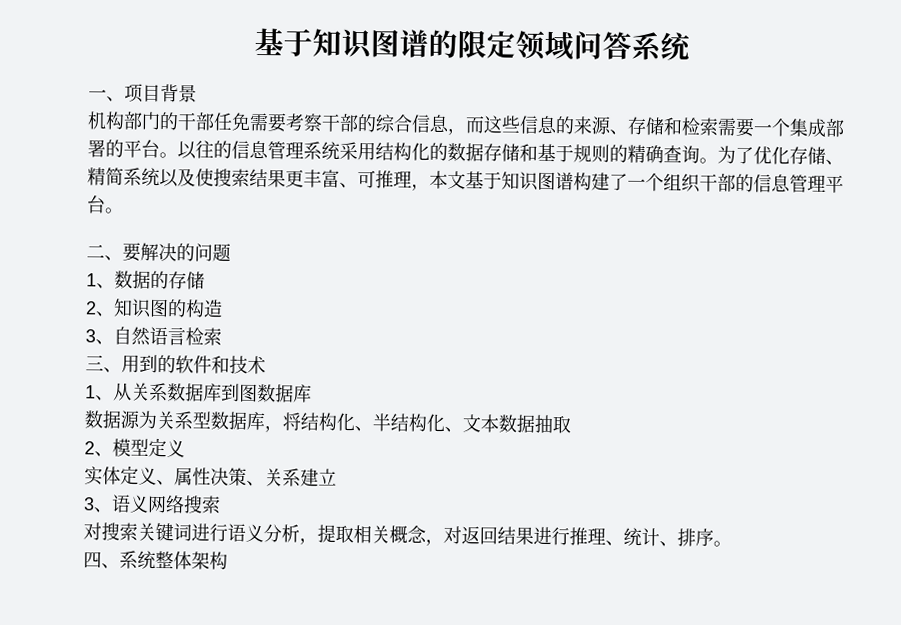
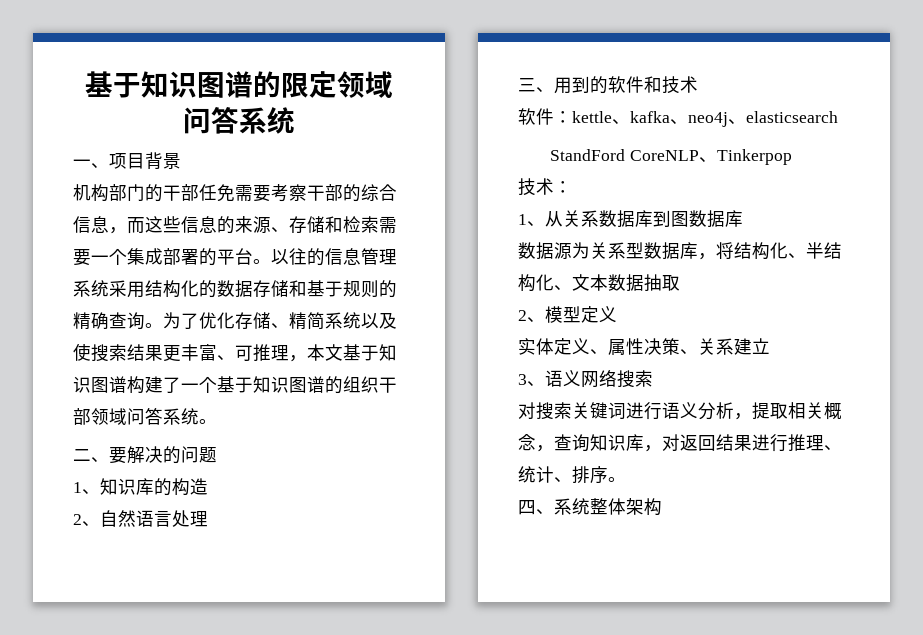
- 为了优化存储、精简系统以及使搜索结果更丰富、可推理，本文基于知识图谱构建了一个组织干部的信息管理平台。
+ 为了优化存储、精简系统以及使搜索结果更丰富、可推理，本文基于知识图谱构建了一个基于知识图谱的组织干部领域问答系统。
- 1、数据的存储
- 2、知识图的构造
+ 1、知识库的构造
- 3、自然语言检索
+ 2、自然语言处理
+ 软件：kettle、kafka、neo4j、elasticsearch
+ StandFord CoreNLP、Tinkerpop
+ 技术：
- 对搜索关键词进行语义分析，提取相关概念，对返回结果进行推理、统计、排序。
+ 对搜索关键词进行语义分析，提取相关概念，查询知识库，对返回结果进行推理、统计、排序。

